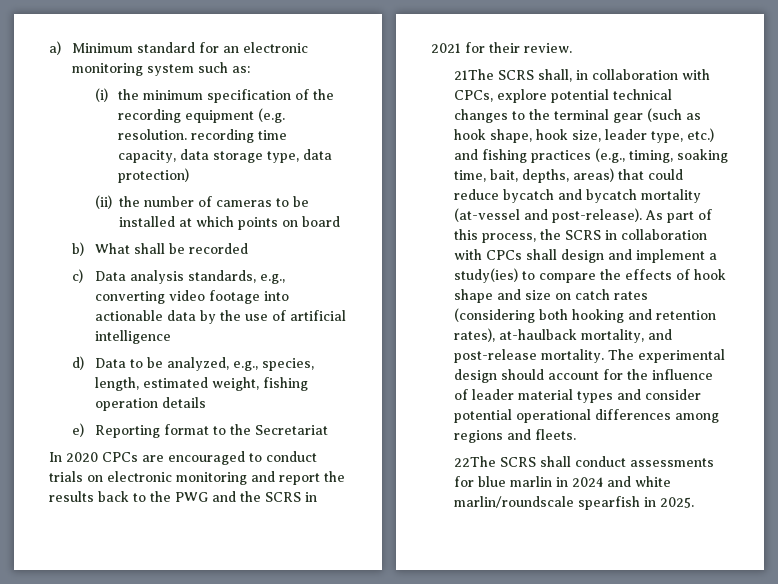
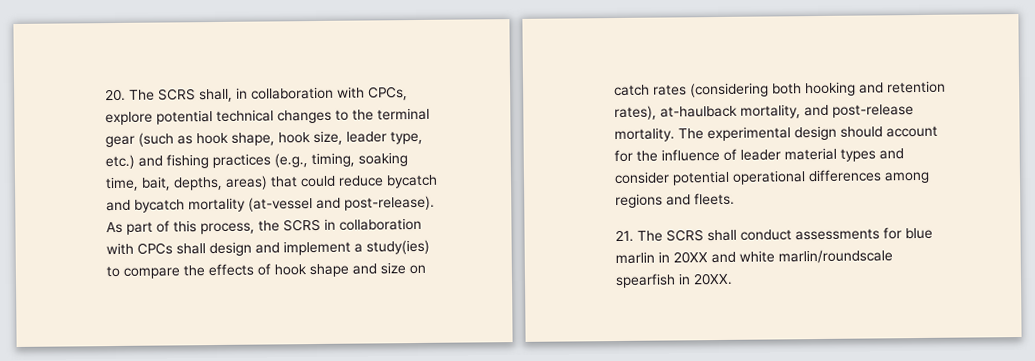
- a) Minimum standard for an electronic monitoring system such as:
- (i) the minimum specification of the recording equipment (e.g. resolution. recording time capacity, data storage type, data protection)
- (ii) the number of cameras to be installed at which points on board
- b) What shall be recorded
- c) Data analysis standards, e.g., converting video footage into actionable data by the use of artificial intelligence
- d) Data to be analyzed, e.g., species, length, estimated weight, fishing operation details
- e) Reporting format to the Secretariat
- In 2020 CPCs are encouraged to conduct trials on electronic monitoring and report the results back to the PWG and the SCRS in 2021 for their review.
- 21The SCRS shall, in collaboration with CPCs, explore potential technical changes to the terminal gear (such as hook shape, hook size, leader type, etc.) and fishing practices (e.g., timing, soaking time, bait, depths, areas) that could reduce bycatch and bycatch mortality (at-vessel and post-release).
+ 20. The SCRS shall, in collaboration with CPCs, explore potential technical changes to the terminal gear (such as hook shape, hook size, leader type, etc.) and fishing practices (e.g., timing, soaking time, bait, depths, areas) that could reduce bycatch and bycatch mortality (at-vessel and post-release).
- 22The SCRS shall conduct assessments for blue marlin in 2024 and white marlin/roundscale spearfish in 2025.
+ 21. The SCRS shall conduct assessments for blue marlin in 20XX and white marlin/roundscale spearfish in 20XX.

